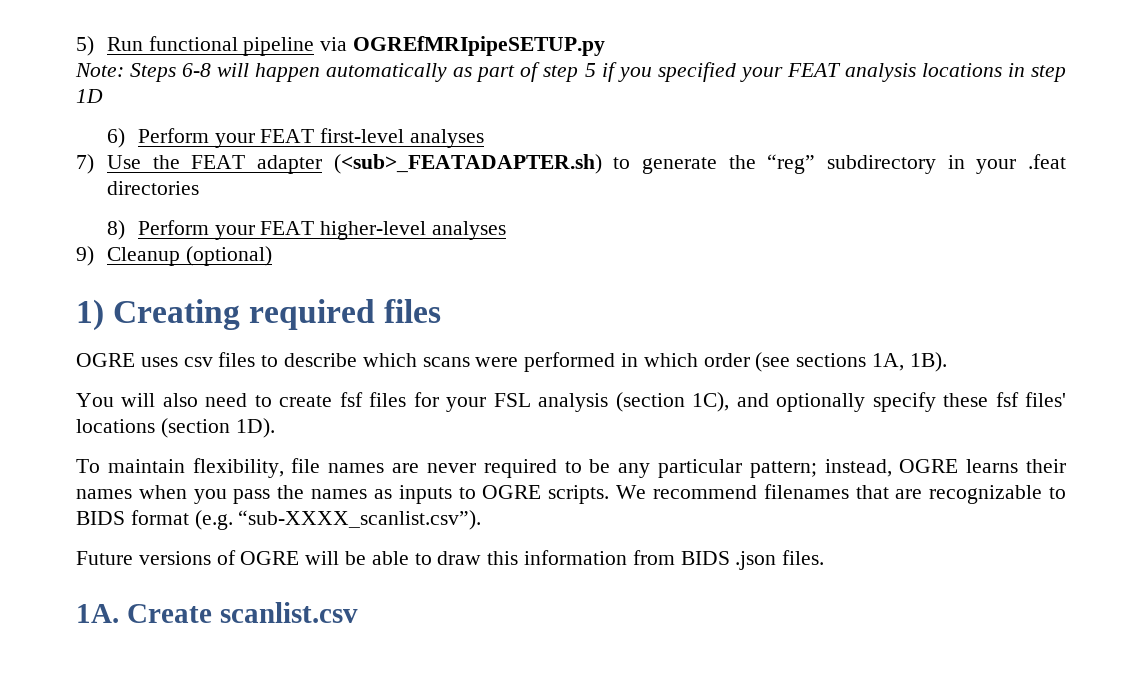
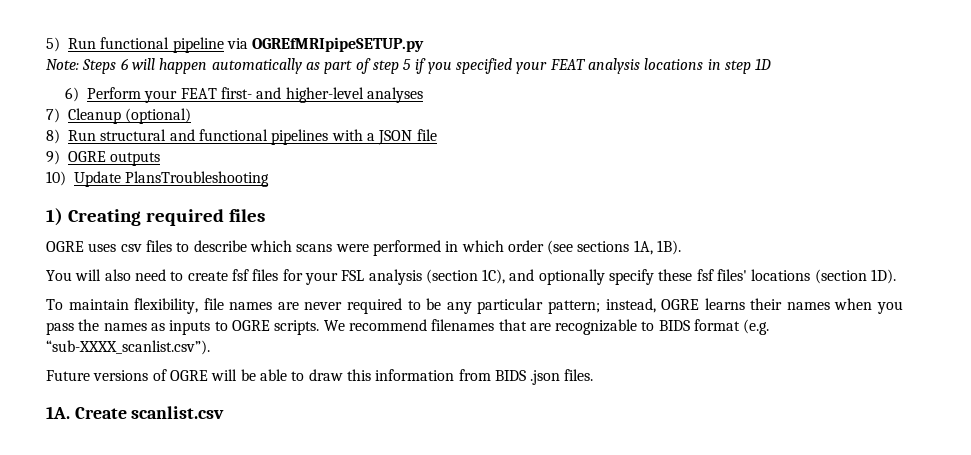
- Note: Steps 6-8 will happen automatically as part of step 5 if you specified your FEAT analysis locations in step 1D
+ Note: Steps 6 will happen automatically as part of step 5 if you specified your FEAT analysis locations in step 1D
- 6) Perform your FEAT first-level analyses
- 7) Use the FEAT adapter (<sub>_FEATADAPTER.sh) to generate the “reg” subdirectory in your .feat directories
- 8) Perform your FEAT higher-level analyses
+ 6) Perform your FEAT first- and higher-level analyses
- 9) Cleanup (optional)
+ 7) Cleanup (optional)
+ 8) Run structural and functional pipelines with a JSON file
+ 9) OGRE outputs
+ 10) Update PlansTroubleshooting

